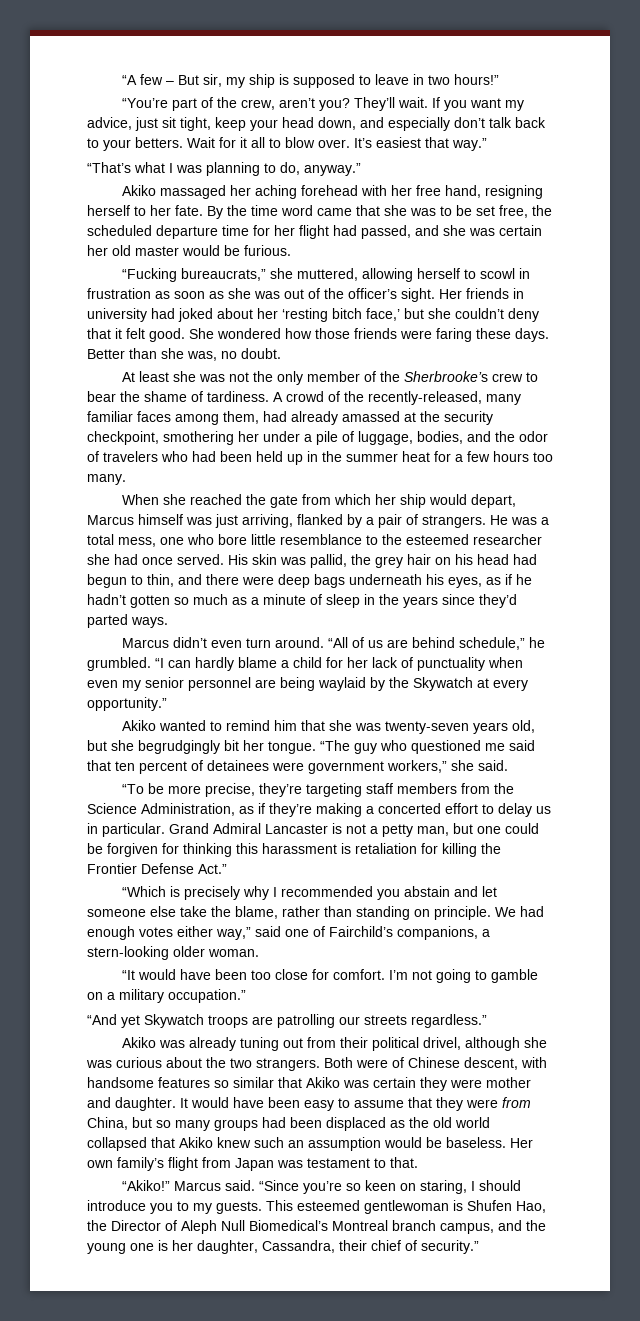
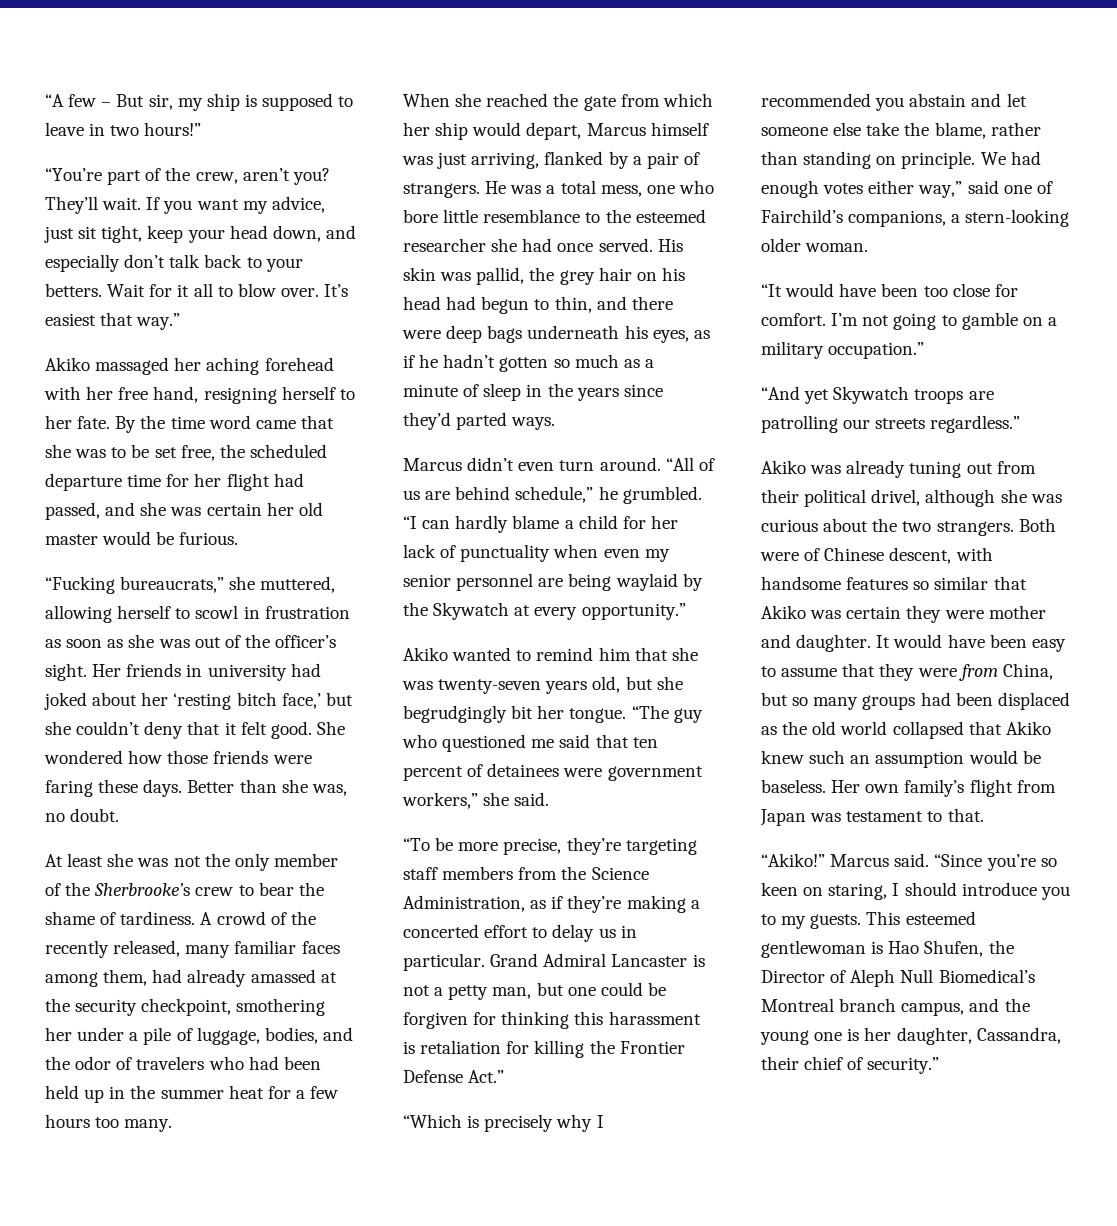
- “That’s what I was planning to do, anyway.”
- A crowd of the recently-released, many familiar faces among them, had already amassed at the security checkpoint, smothering her under a pile of luggage, bodies, and the odor of travelers who had been held up in the summer heat for a few hours too many.
+ A crowd of the recently released, many familiar faces among them, had already amassed at the security checkpoint, smothering her under a pile of luggage, bodies, and the odor of travelers who had been held up in the summer heat for a few hours too many.
- This esteemed gentlewoman is Shufen Hao, the Director of Aleph Null Biomedical’s Montreal branch campus, and the young one is her daughter, Cassandra, their chief of security.”
+ This esteemed gentlewoman is Hao Shufen, the Director of Aleph Null Biomedical’s Montreal branch campus, and the young one is her daughter, Cassandra, their chief of security.”

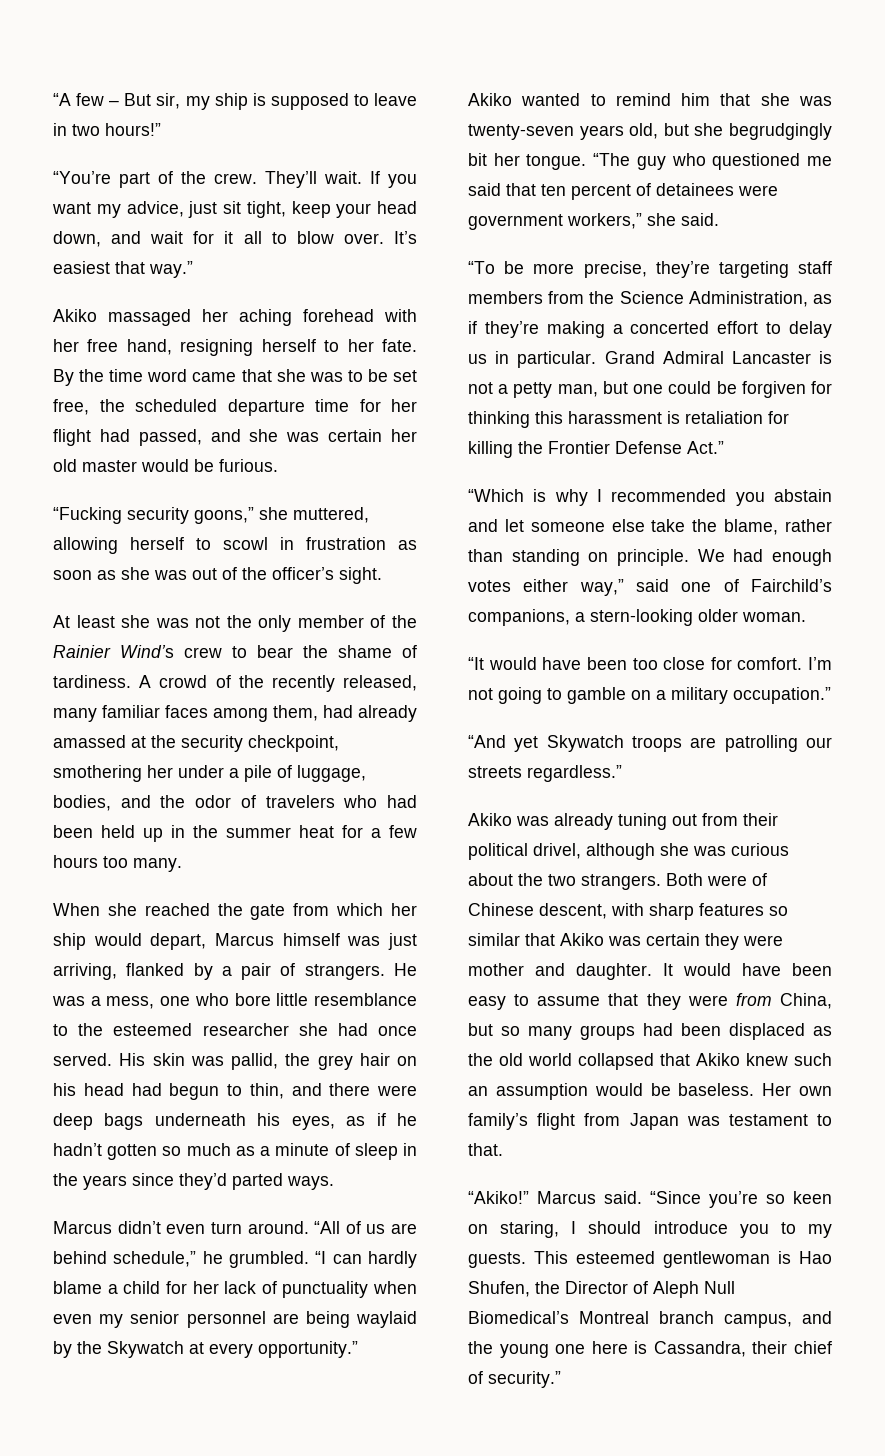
- “You’re part of the crew, aren’t you?
+ “You’re part of the crew.
- If you want my advice, just sit tight, keep your head down, and especially don’t talk back to your betters. Wait for it all to blow over.
+ If you want my advice, just sit tight, keep your head down, and wait for it all to blow over.
- “Fucking bureaucrats,” she muttered, allowing herself to scowl in frustration as soon as she was out of the officer’s sight. Her friends in university had joked about her ‘resting bitch face,’ but she couldn’t deny that it felt good. She wondered how those friends were faring these days. Better than she was, no doubt.
+ “Fucking security goons,” she muttered, allowing herself to scowl in frustration as soon as she was out of the officer’s sight.
- At least she was not the only member of the Sherbrooke’s crew to bear the shame of tardiness.
+ At least she was not the only member of the Rainier Wind’s crew to bear the shame of tardiness.
- He was a total mess, one who bore little resemblance to the esteemed researcher she had once served.
+ He was a mess, one who bore little resemblance to the esteemed researcher she had once served.
- “Which is precisely why I recommended you abstain and let someone else take the blame, rather than standing on principle.
+ “Which is why I recommended you abstain and let someone else take the blame, rather than standing on principle.
- Both were of Chinese descent, with handsome features so similar that Akiko was certain they were mother and daughter.
+ Both were of Chinese descent, with sharp features so similar that Akiko was certain they were mother and daughter.
- This esteemed gentlewoman is Hao Shufen, the Director of Aleph Null Biomedical’s Montreal branch campus, and the young one is her daughter, Cassandra, their chief of security.”
+ This esteemed gentlewoman is Hao Shufen, the Director of Aleph Null Biomedical’s Montreal branch campus, and the young one here is Cassandra, their chief of security.”

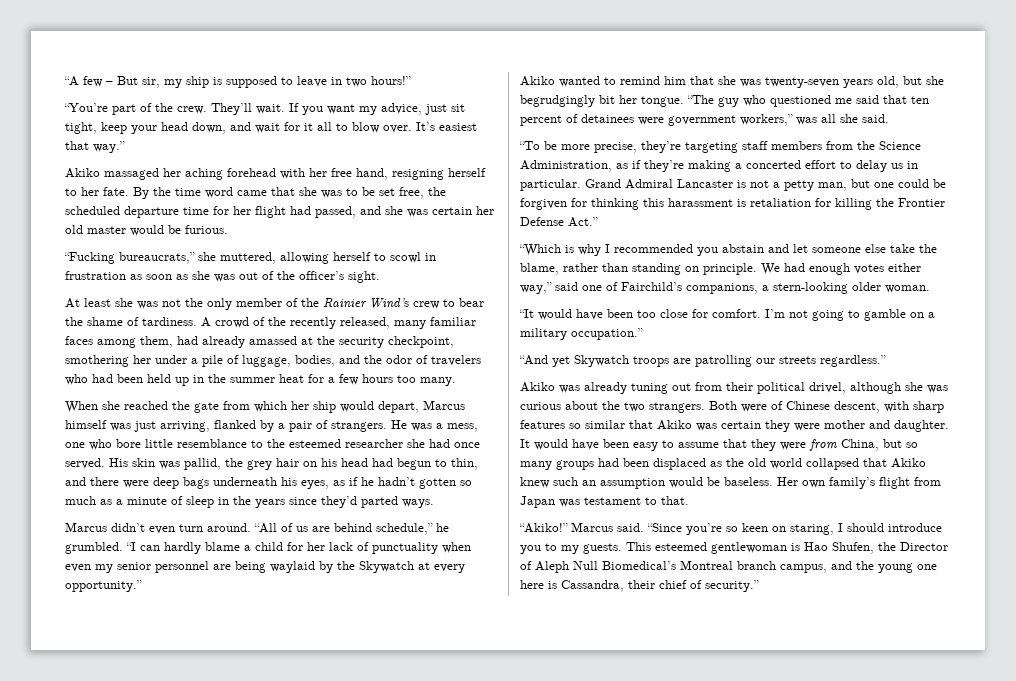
- “Fucking security goons,” she muttered, allowing herself to scowl in frustration as soon as she was out of the officer’s sight.
+ “Fucking bureaucrats,” she muttered, allowing herself to scowl in frustration as soon as she was out of the officer’s sight.
- “The guy who questioned me said that ten percent of detainees were government workers,” she said.
+ “The guy who questioned me said that ten percent of detainees were government workers,” was all she said.

